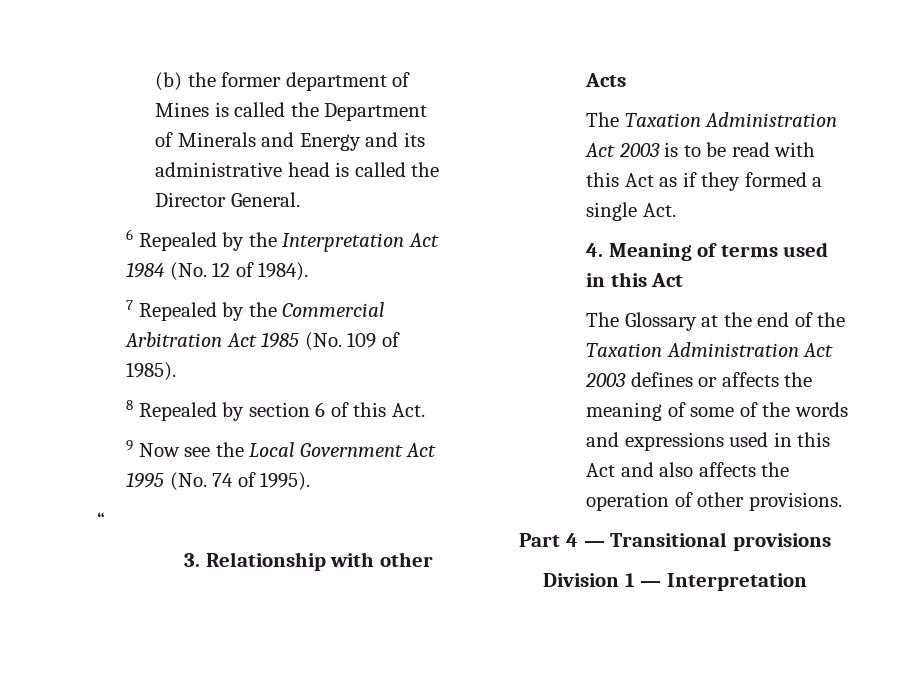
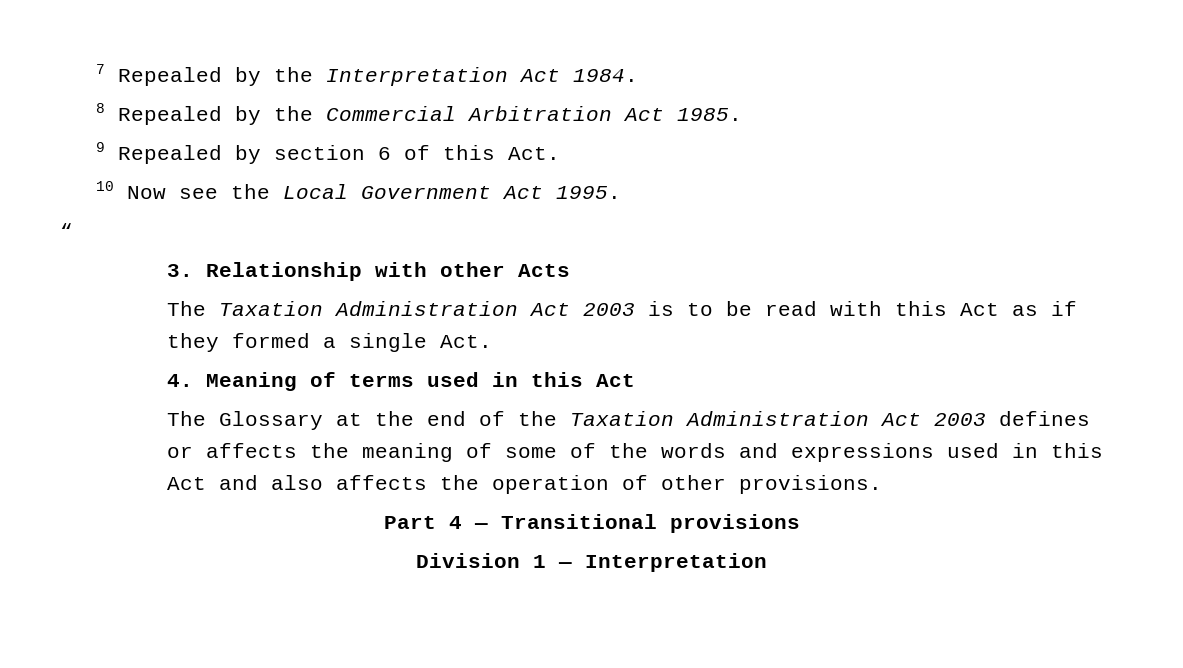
- (b) the former department of Mines is called the Department of Minerals and Energy and its administrative head is called the Director General.
- 6 Repealed by the Interpretation Act 1984 (No. 12 of 1984).
- 7 Repealed by the Commercial Arbitration Act 1985 (No. 109 of 1985).
- 8 Repealed by section 6 of this Act.
+ 7 Repealed by the Interpretation Act 1984.
+ 8 Repealed by the Commercial Arbitration Act 1985.
+ 9 Repealed by section 6 of this Act.
- 9 Now see the Local Government Act 1995 (No. 74 of 1995).
+ 10 Now see the Local Government Act 1995.

